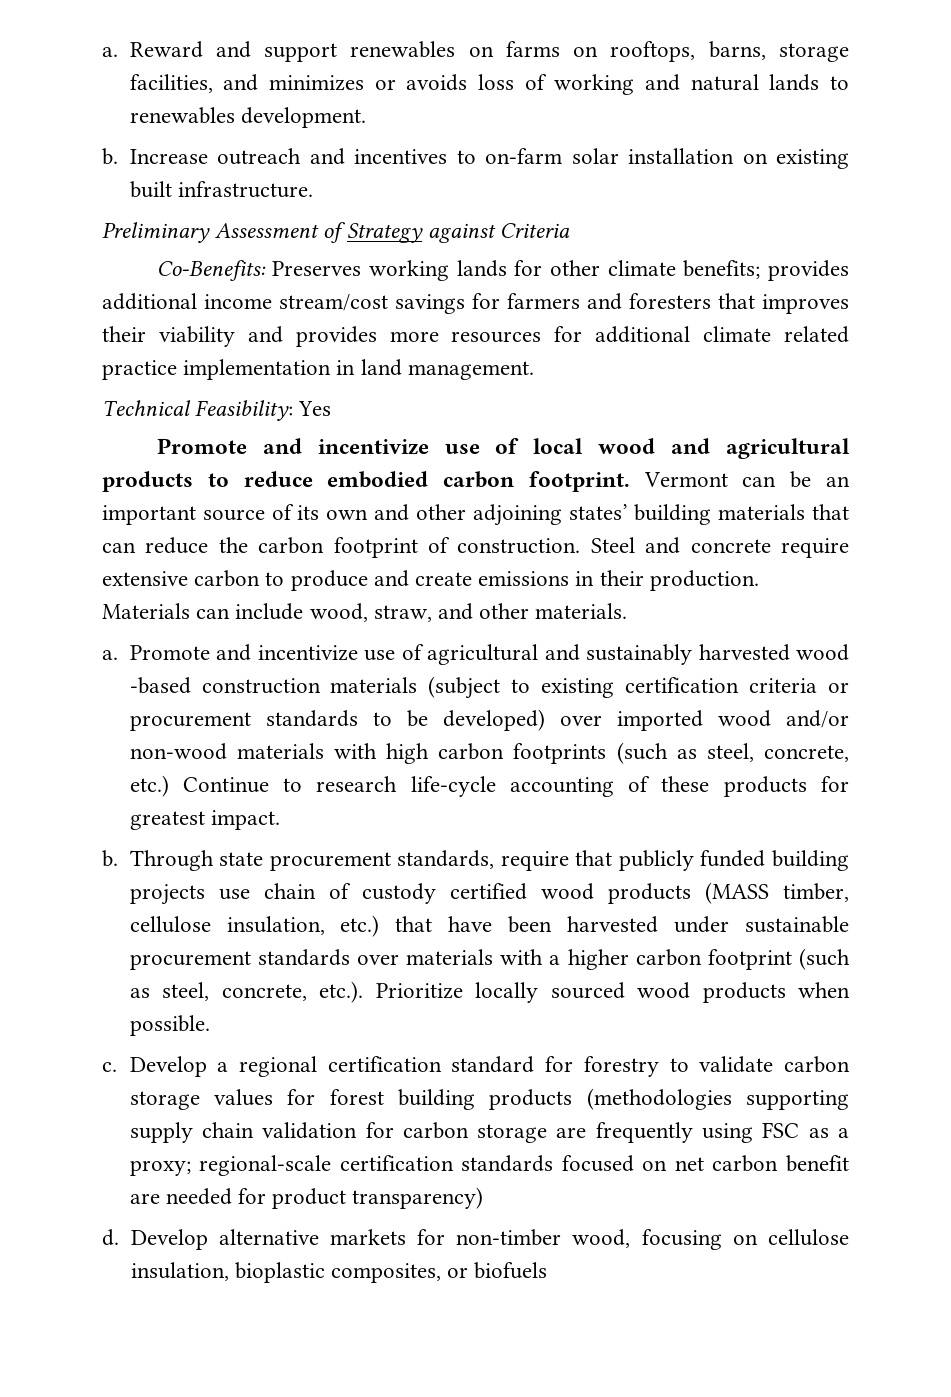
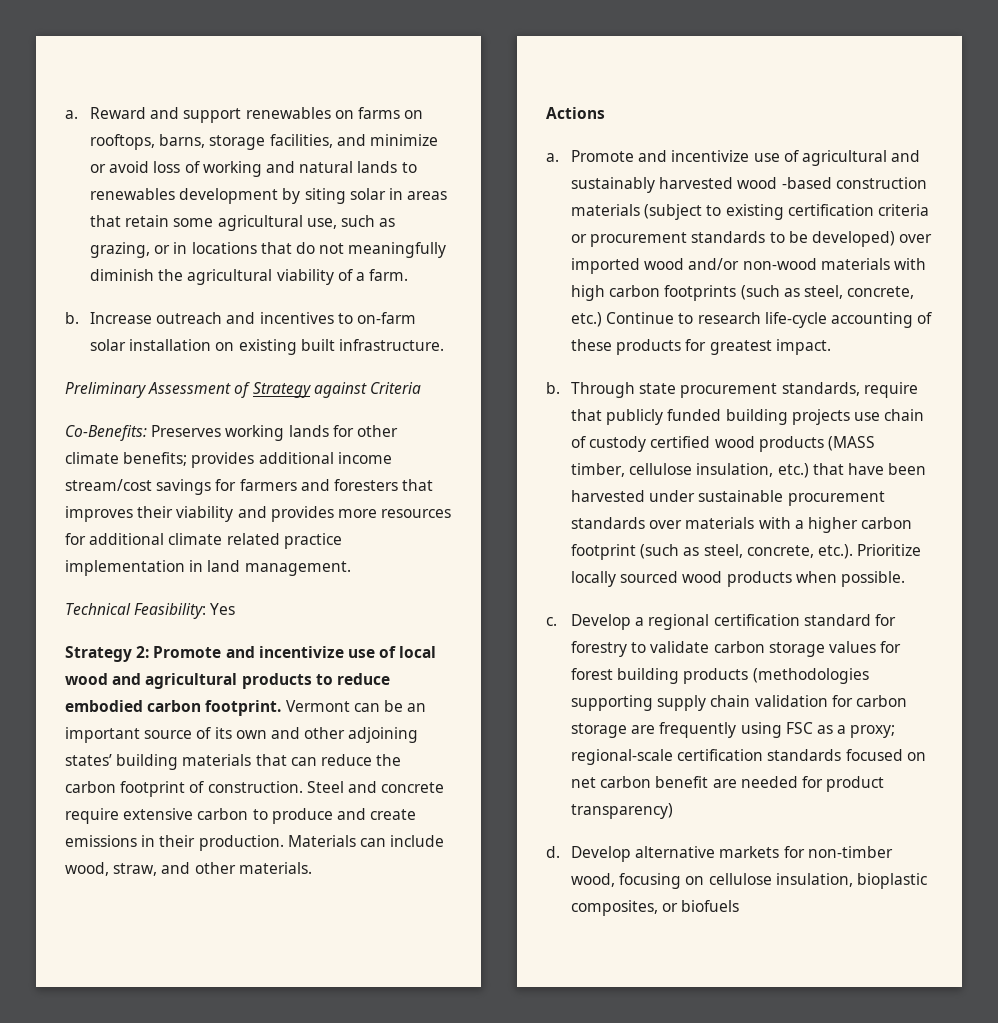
- Reward and support renewables on farms on rooftops, barns, storage facilities, and minimizes or avoids loss of working and natural lands to renewables development.
+ Reward and support renewables on farms on rooftops, barns, storage facilities, and minimize or avoid loss of working and natural lands to renewables development by siting solar in areas that retain some agricultural use, such as grazing, or in locations that do not meaningfully diminish the agricultural viability of a farm.
- Promote and incentivize use of local wood and agricultural products to reduce embodied carbon footprint.
+ Strategy 2: Promote and incentivize use of local wood and agricultural products to reduce embodied carbon footprint.
+ Actions

